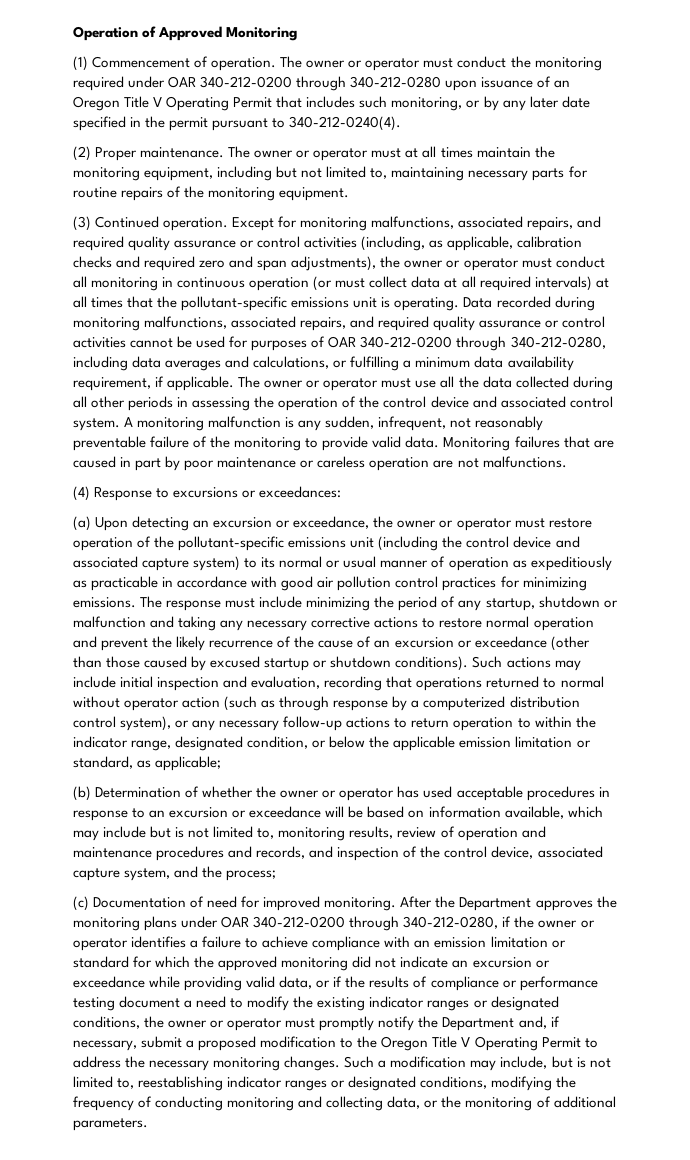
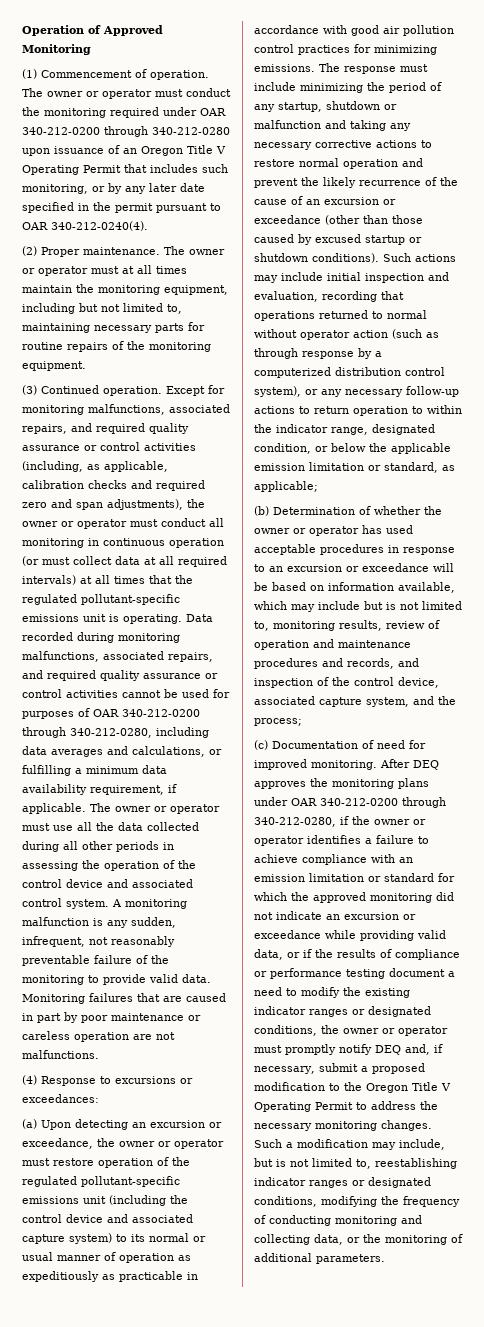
- The owner or operator must conduct the monitoring required under OAR 340-212-0200 through 340-212-0280 upon issuance of an Oregon Title V Operating Permit that includes such monitoring, or by any later date specified in the permit pursuant to 340-212-0240(4).
+ The owner or operator must conduct the monitoring required under OAR 340-212-0200 through 340-212-0280 upon issuance of an Oregon Title V Operating Permit that includes such monitoring, or by any later date specified in the permit pursuant to OAR 340-212-0240(4).
- Except for monitoring malfunctions, associated repairs, and required quality assurance or control activities (including, as applicable, calibration checks and required zero and span adjustments), the owner or operator must conduct all monitoring in continuous operation (or must collect data at all required intervals) at all times that the pollutant-specific emissions unit is operating.
+ Except for monitoring malfunctions, associated repairs, and required quality assurance or control activities (including, as applicable, calibration checks and required zero and span adjustments), the owner or operator must conduct all monitoring in continuous operation (or must collect data at all required intervals) at all times that the regulated pollutant-specific emissions unit is operating.
- (a) Upon detecting an excursion or exceedance, the owner or operator must restore operation of the pollutant-specific emissions unit (including the control device and associated capture system) to its normal or usual manner of operation as expeditiously as practicable in accordance with good air pollution control practices for minimizing emissions.
+ (a) Upon detecting an excursion or exceedance, the owner or operator must restore operation of the regulated pollutant-specific emissions unit (including the control device and associated capture system) to its normal or usual manner of operation as expeditiously as practicable in accordance with good air pollution control practices for minimizing emissions.
- After the Department approves the monitoring plans under OAR 340-212-0200 through 340-212-0280, if the owner or operator identifies a failure to achieve compliance with an emission limitation or standard for which the approved monitoring did not indicate an excursion or exceedance while providing valid data, or if the results of compliance or performance testing document a need to modify the existing indicator ranges or designated conditions, the owner or operator must promptly notify the Department and, if necessary, submit a proposed modification to the Oregon Title V Operating Permit to address the necessary monitoring changes.
+ After DEQ approves the monitoring plans under OAR 340-212-0200 through 340-212-0280, if the owner or operator identifies a failure to achieve compliance with an emission limitation or standard for which the approved monitoring did not indicate an excursion or exceedance while providing valid data, or if the results of compliance or performance testing document a need to modify the existing indicator ranges or designated conditions, the owner or operator must promptly notify DEQ and, if necessary, submit a proposed modification to the Oregon Title V Operating Permit to address the necessary monitoring changes.

